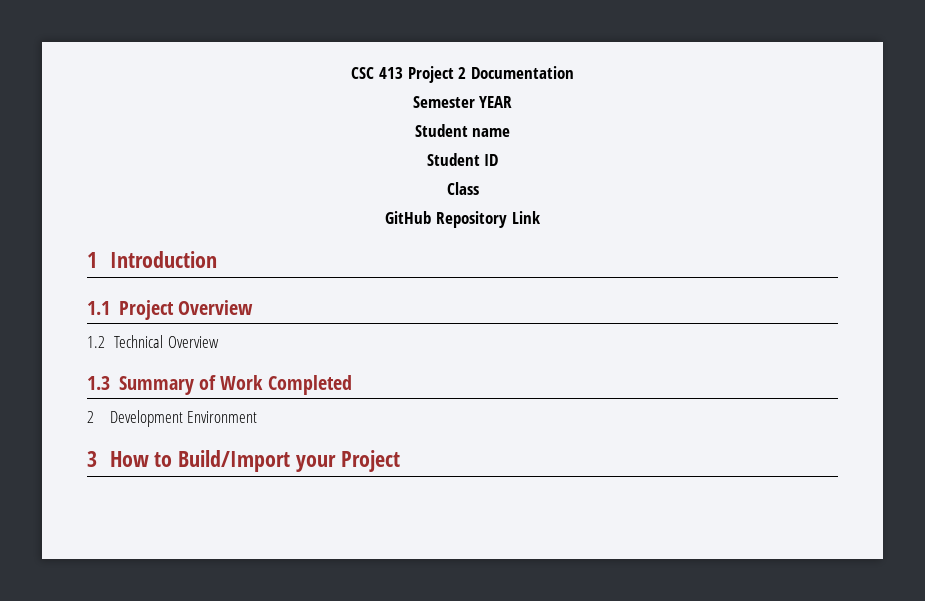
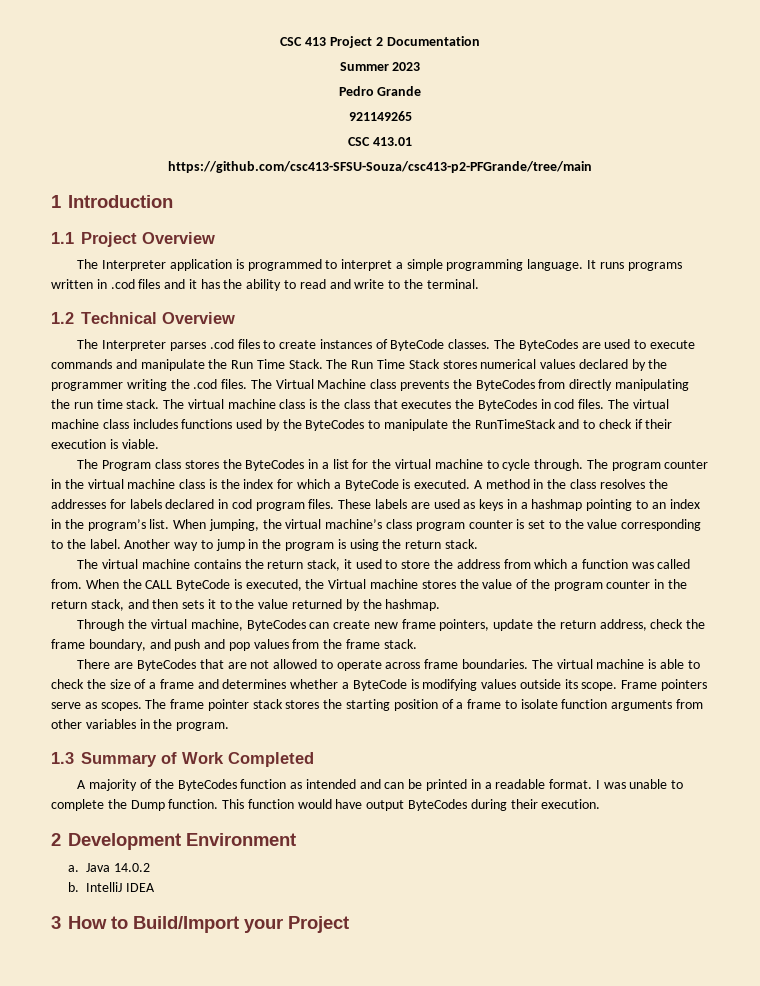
- Semester YEAR
- Student name
- Student ID
- Class
- GitHub Repository Link
+ Summer 2023
+ Pedro Grande
+ 921149265
+ CSC 413.01
+ https://github.com/csc413-SFSU-Souza/csc413-p2-PFGrande/tree/main
+ The Interpreter application is programmed to interpret a simple programming language. It runs programs written in .cod files and it has the ability to read and write to the terminal.
  1.2 Technical Overview
+ The Interpreter parses .cod files to create instances of ByteCode classes. The ByteCodes are used to execute commands and manipulate the Run Time Stack. The Run Time Stack stores numerical values declared by the programmer writing the .cod files. The Virtual Machine class prevents the ByteCodes from directly manipulating the run time stack. The virtual machine class is the class that executes the ByteCodes in cod files. The virtual machine class includes functions used by the ByteCodes to manipulate the RunTimeStack and to check if their execution is viable.
+ The Program class stores the ByteCodes in a list for the virtual machine to cycle through. The program counter in the virtual machine class is the index for which a ByteCode is executed. A method in the class resolves the addresses for labels declared in cod program files. These labels are used as keys in a hashmap pointing to an index in the program’s list. When jumping, the virtual machine’s class program counter is set to the value corresponding to the label. Another way to jump in the program is using the return stack.
+ The virtual machine contains the return stack, it used to store the address from which a function was called from. When the CALL ByteCode is executed, the Virtual machine stores the value of the program counter in the return stack, and then sets it to the value returned by the hashmap.
+ Through the virtual machine, ByteCodes can create new frame pointers, update the return address, check the frame boundary, and push and pop values from the frame stack.
+ There are ByteCodes that are not allowed to operate across frame boundaries. The virtual machine is able to check the size of a frame and determines whether a ByteCode is modifying values outside its scope. Frame pointers serve as scopes. The frame pointer stack stores the starting position of a frame to isolate function arguments from other variables in the program.
+ A majority of the ByteCodes function as intended and can be printed in a readable format. I was unable to complete the Dump function. This function would have output ByteCodes during their execution.
  2 Development Environment
+ a. Java 14.0.2
+ b. IntelliJ IDEA

